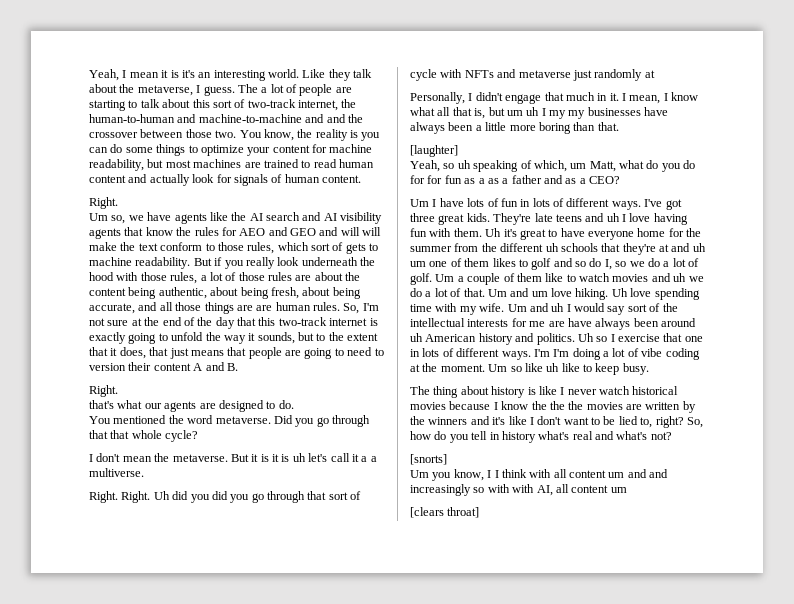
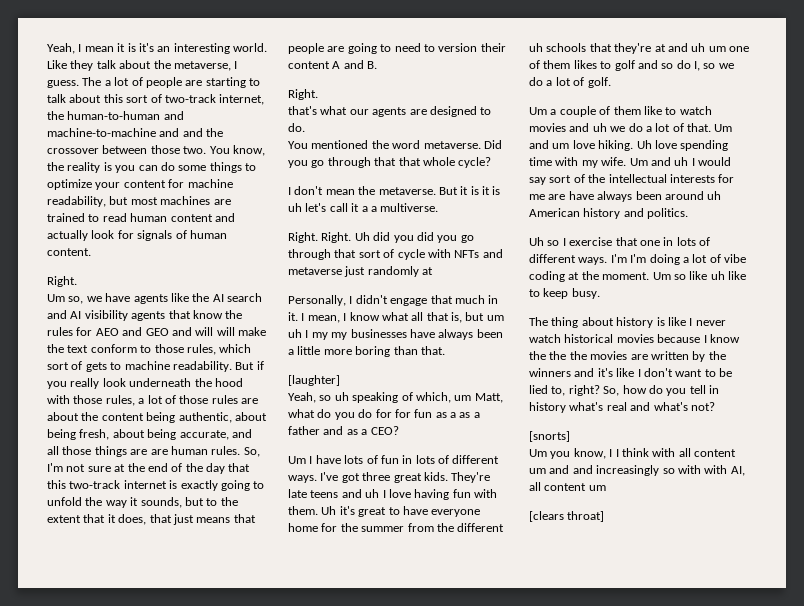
- Uh it's great to have everyone home for the summer from the different uh schools that they're at and uh um one of them likes to golf and so do I, so we do a lot of golf. Um a couple of them like to watch movies and uh we do a lot of that.
+ Uh it's great to have everyone home for the summer from the different uh schools that they're at and uh um one of them likes to golf and so do I, so we do a lot of golf.
+ Um a couple of them like to watch movies and uh we do a lot of that.
- Um and uh I would say sort of the intellectual interests for me are have always been around uh American history and politics. Uh so I exercise that one in lots of different ways.
+ Um and uh I would say sort of the intellectual interests for me are have always been around uh American history and politics.
+ Uh so I exercise that one in lots of different ways.

